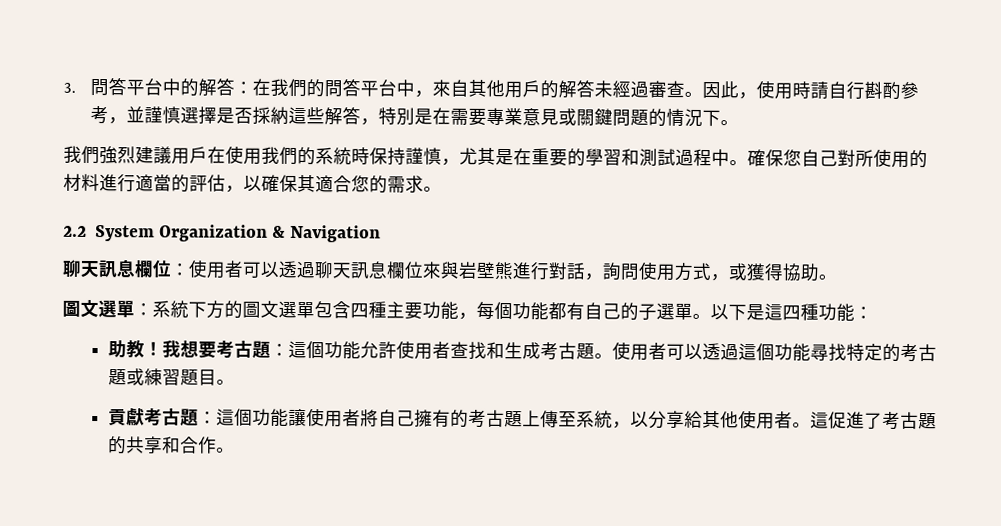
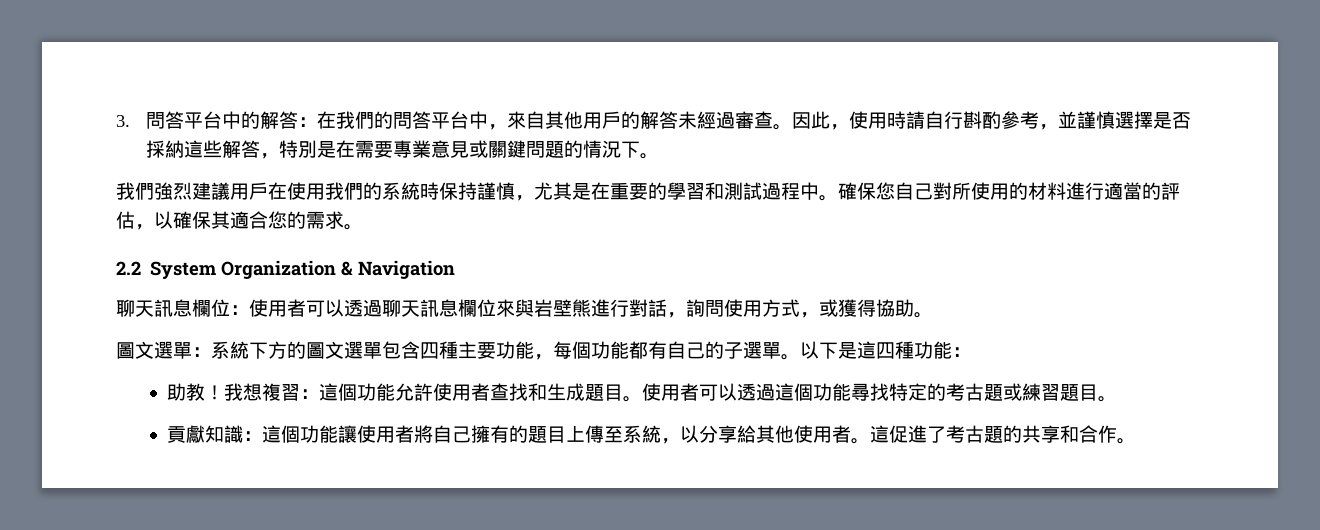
- 我想要考古題：這個功能允許使用者查找和生成考古題。
+ 我想複習：這個功能允許使用者查找和生成題目。
- 貢獻考古題：這個功能讓使用者將自己擁有的考古題上傳至系統，以分享給其他使用者。
+ 貢獻知識：這個功能讓使用者將自己擁有的題目上傳至系統，以分享給其他使用者。

